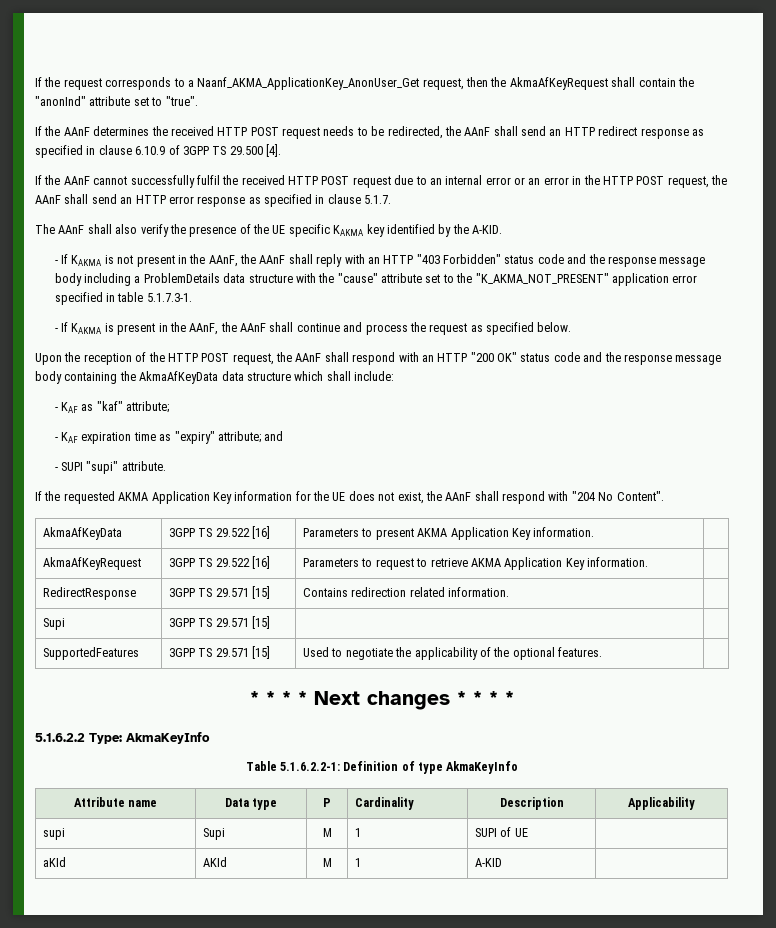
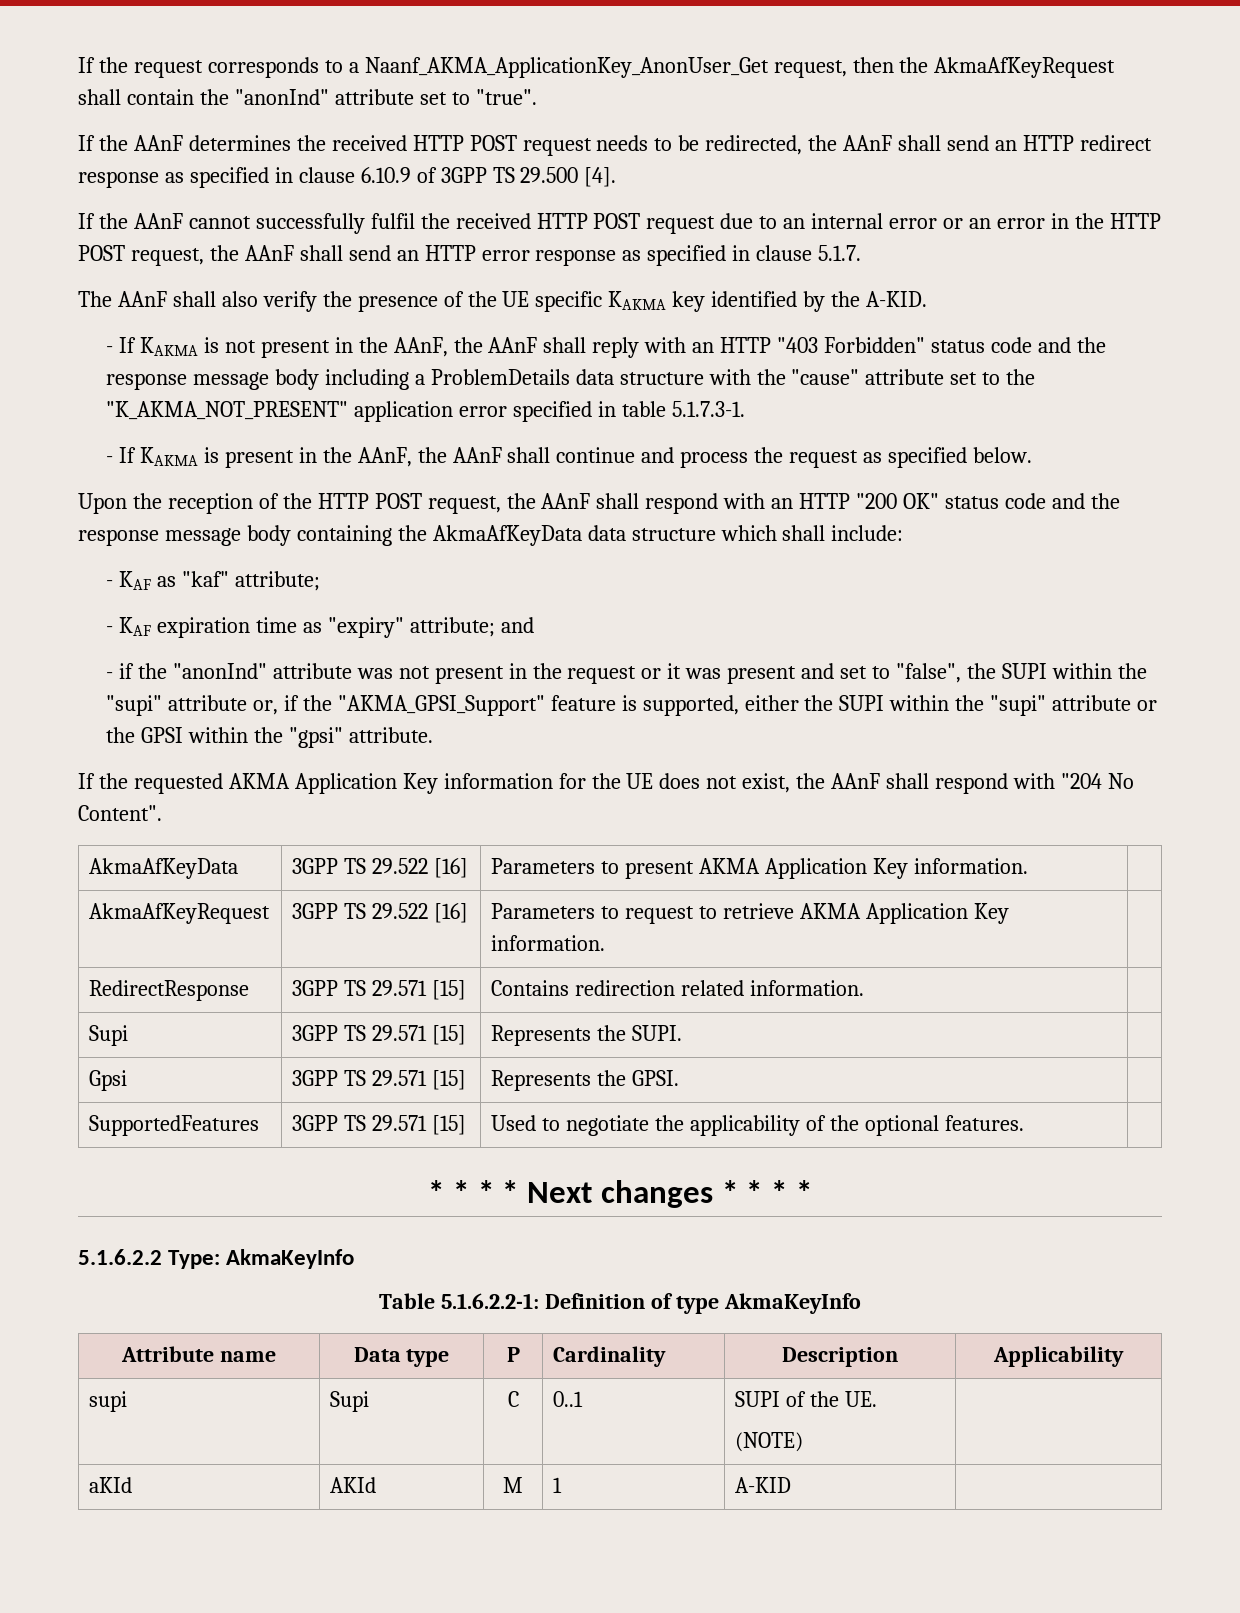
- - SUPI "supi" attribute.
+ - if the "anonInd" attribute was not present in the request or it was present and set to "false", the SUPI within the "supi" attribute or, if the "AKMA_GPSI_Support" feature is supported, either the SUPI within the "supi" attribute or the GPSI within the "gpsi" attribute.
- Supi | 3GPP TS 29.571 [15] | |
+ Supi | 3GPP TS 29.571 [15] | Represents the SUPI. |
+ Gpsi | 3GPP TS 29.571 [15] | Represents the GPSI. |
- supi | Supi | M | 1 | SUPI of UE |
+ supi | Supi | C | 0..1 | SUPI of the UE.
+ (NOTE) |

